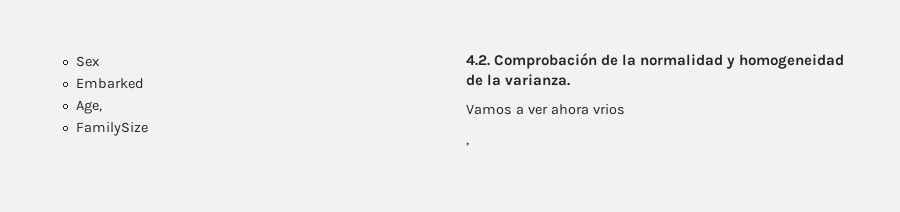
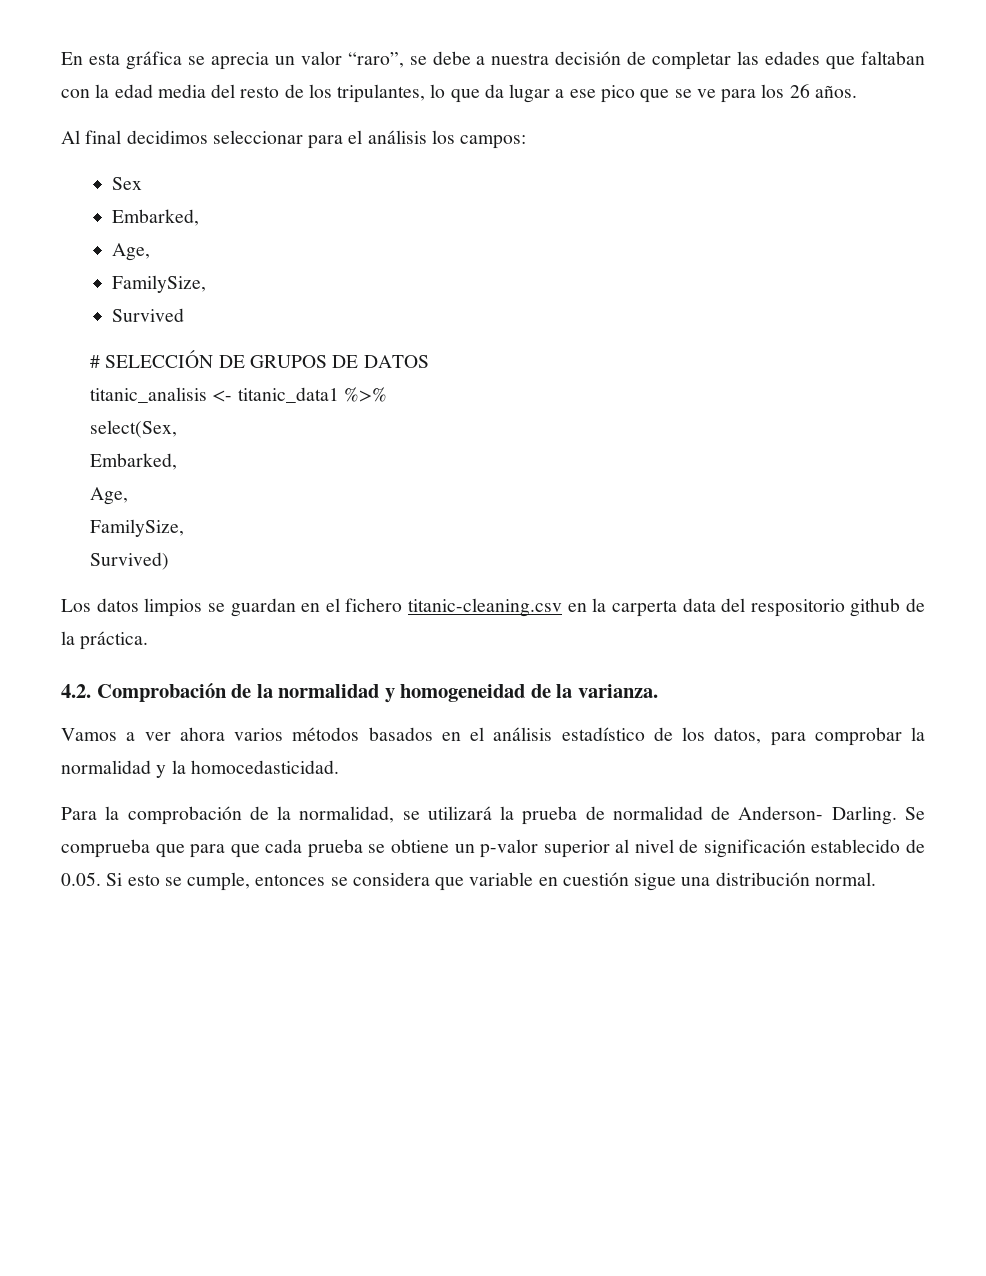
+ En esta gráfica se aprecia un valor “raro”, se debe a nuestra decisión de completar las edades que faltaban con la edad media del resto de los tripulantes, lo que da lugar a ese pico que se ve para los 26 años.
+ Al final decidimos seleccionar para el análisis los campos:
  Sex
- Embarked
+ Embarked,
  Age,
- FamilySize
+ FamilySize,
+ Survived
+ # SELECCIÓN DE GRUPOS DE DATOS
+ titanic_analisis <- titanic_data1 %>%
+ select(Sex,
+ Embarked,
+ Age,
+ FamilySize,
+ Survived)
+ Los datos limpios se guardan en el fichero titanic-cleaning.csv en la carperta data del respositorio github de la práctica.
- Vamos a ver ahora vrios
- ,
+ Vamos a ver ahora varios métodos basados en el análisis estadístico de los datos, para comprobar la normalidad y la homocedasticidad.
+ Para la comprobación de la normalidad, se utilizará la prueba de normalidad de Anderson- Darling. Se comprueba que para que cada prueba se obtiene un p-valor superior al nivel de significación establecido de 0.05. Si esto se cumple, entonces se considera que variable en cuestión sigue una distribución normal.

